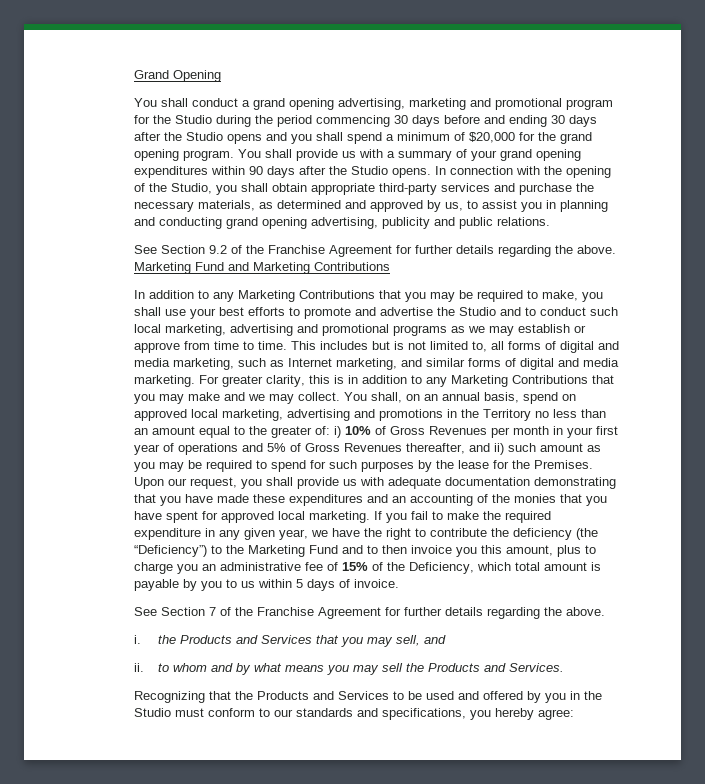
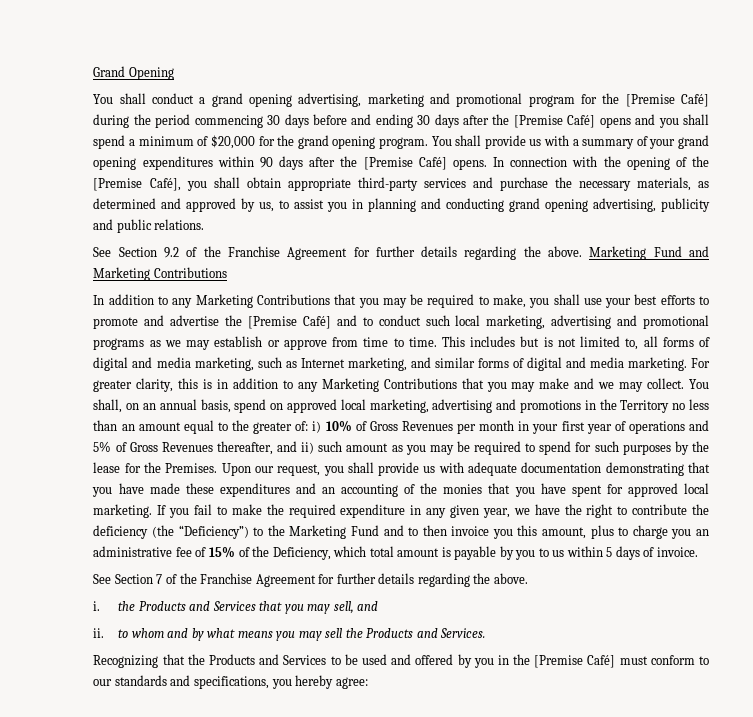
- You shall conduct a grand opening advertising, marketing and promotional program for the Studio during the period commencing 30 days before and ending 30 days after the Studio opens and you shall spend a minimum of $20,000 for the grand opening program.
+ You shall conduct a grand opening advertising, marketing and promotional program for the [Premise Café] during the period commencing 30 days before and ending 30 days after the [Premise Café] opens and you shall spend a minimum of $20,000 for the grand opening program.
- You shall provide us with a summary of your grand opening expenditures within 90 days after the Studio opens.
+ You shall provide us with a summary of your grand opening expenditures within 90 days after the [Premise Café] opens.
- In connection with the opening of the Studio, you shall obtain appropriate third-party services and purchase the necessary materials, as determined and approved by us, to assist you in planning and conducting grand opening advertising, publicity and public relations.
+ In connection with the opening of the [Premise Café], you shall obtain appropriate third-party services and purchase the necessary materials, as determined and approved by us, to assist you in planning and conducting grand opening advertising, publicity and public relations.
- In addition to any Marketing Contributions that you may be required to make, you shall use your best efforts to promote and advertise the Studio and to conduct such local marketing, advertising and promotional programs as we may establish or approve from time to time.
+ In addition to any Marketing Contributions that you may be required to make, you shall use your best efforts to promote and advertise the [Premise Café] and to conduct such local marketing, advertising and promotional programs as we may establish or approve from time to time.
- Recognizing that the Products and Services to be used and offered by you in the Studio must conform to our standards and specifications, you hereby agree:
+ Recognizing that the Products and Services to be used and offered by you in the [Premise Café] must conform to our standards and specifications, you hereby agree:

